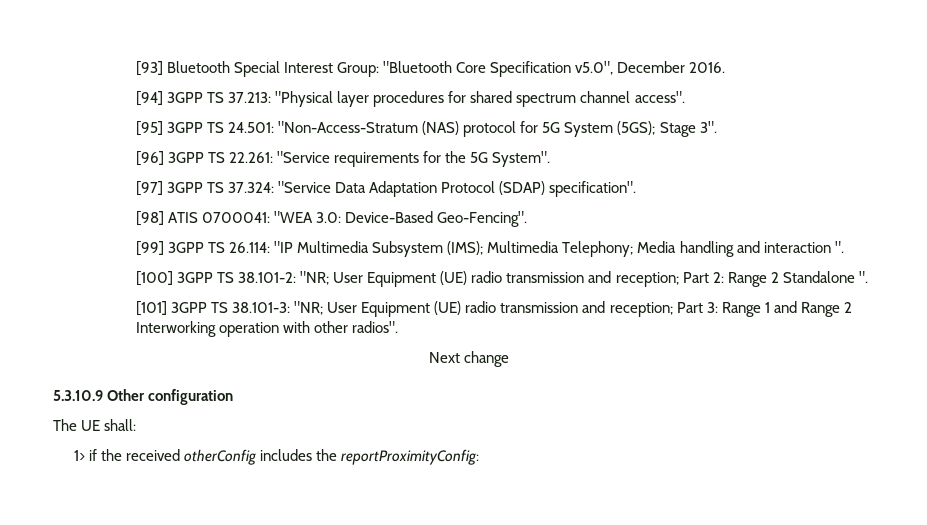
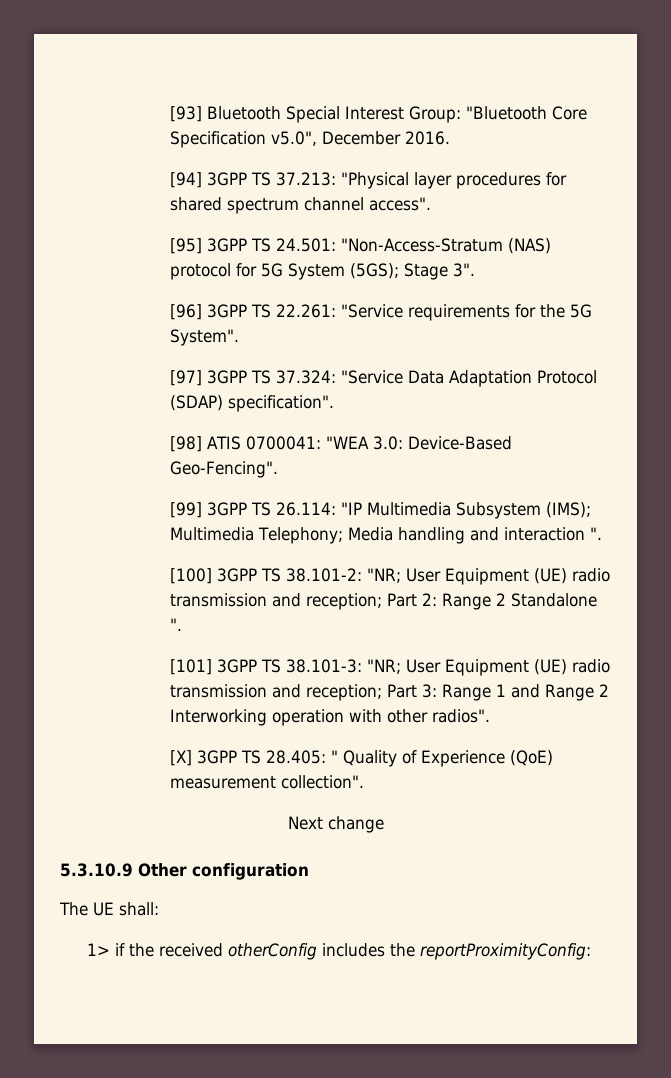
+ [X] 3GPP TS 28.405: " Quality of Experience (QoE) measurement collection".

